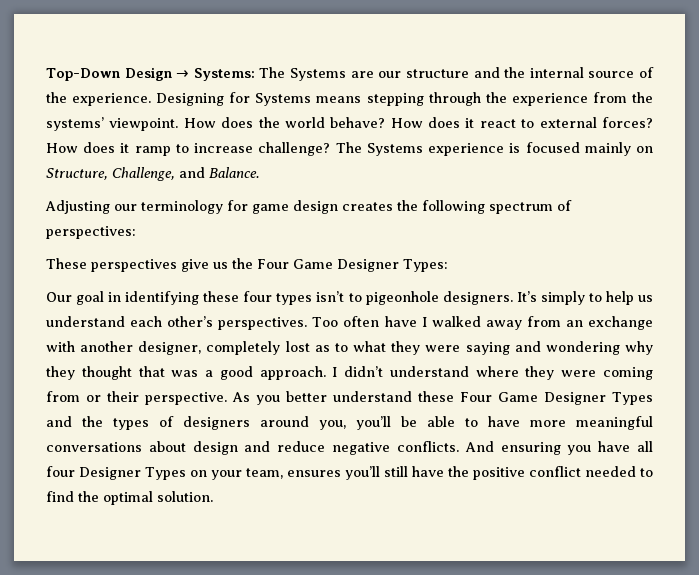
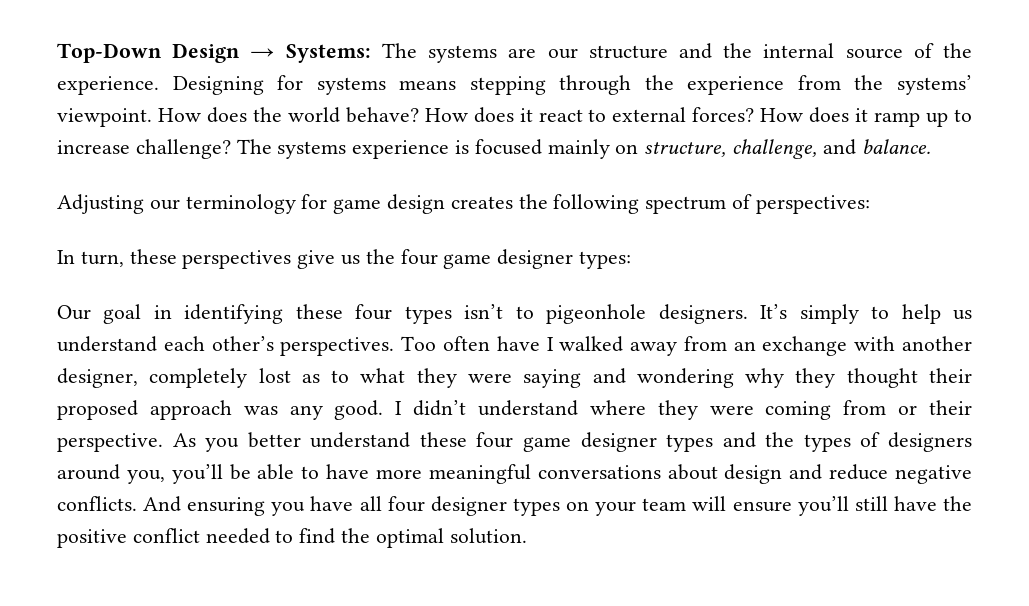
- Top-Down Design → Systems: The Systems are our structure and the internal source of the experience.
+ Top-Down Design → Systems: The systems are our structure and the internal source of the experience.
- Designing for Systems means stepping through the experience from the systems’ viewpoint.
+ Designing for systems means stepping through the experience from the systems’ viewpoint.
- How does it ramp to increase challenge?
+ How does it ramp up to increase challenge?
- The Systems experience is focused mainly on Structure, Challenge, and Balance.
+ The systems experience is focused mainly on structure, challenge, and balance.
- These perspectives give us the Four Game Designer Types:
+ In turn, these perspectives give us the four game designer types:
- Too often have I walked away from an exchange with another designer, completely lost as to what they were saying and wondering why they thought that was a good approach.
+ Too often have I walked away from an exchange with another designer, completely lost as to what they were saying and wondering why they thought their proposed approach was any good.
- As you better understand these Four Game Designer Types and the types of designers around you, you’ll be able to have more meaningful conversations about design and reduce negative conflicts.
+ As you better understand these four game designer types and the types of designers around you, you’ll be able to have more meaningful conversations about design and reduce negative conflicts.
- And ensuring you have all four Designer Types on your team, ensures you’ll still have the positive conflict needed to find the optimal solution.
+ And ensuring you have all four designer types on your team will ensure you’ll still have the positive conflict needed to find the optimal solution.

